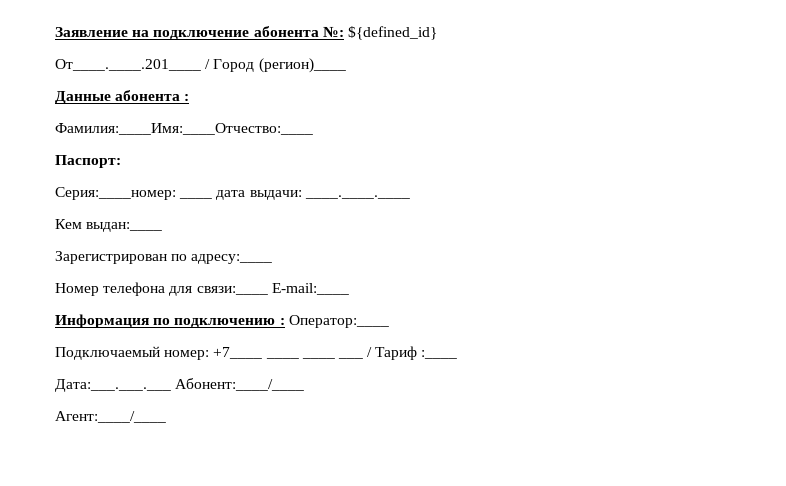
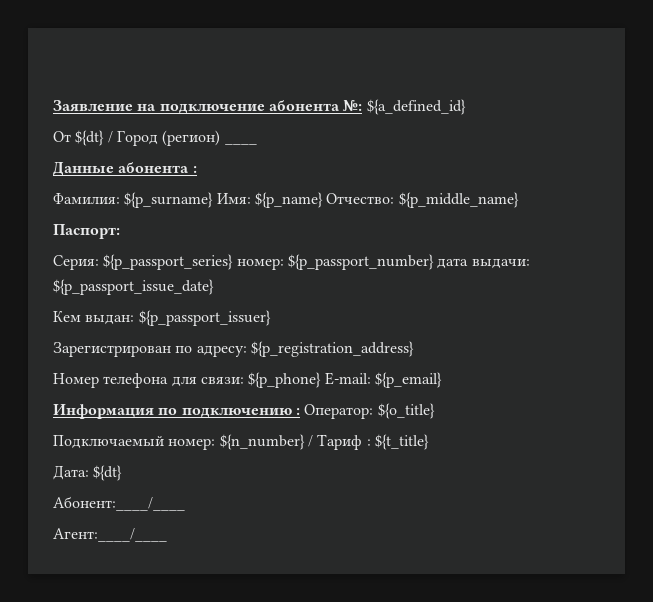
- Заявление на подключение абонента №: ${defined_id}
- От____.____.201____ / Город (регион)____
+ Заявление на подключение абонента №: ${a_defined_id}
+ От ${dt} / Город (регион) ____
  Данные абонента :
- Фамилия:____Имя:____Отчество:____
+ Фамилия: ${p_surname} Имя: ${p_name} Отчество: ${p_middle_name}
  Паспорт:
- Серия:____номер: ____ дата выдачи: ____.____.____
+ Серия: ${p_passport_series} номер: ${p_passport_number} дата выдачи: ${p_passport_issue_date}
- Кем выдан:____
+ Кем выдан: ${p_passport_issuer}
- Зарегистрирован по адресу:____
+ Зарегистрирован по адресу: ${p_registration_address}
- Номер телефона для связи:____ E-mail:____
+ Номер телефона для связи: ${p_phone} E-mail: ${p_email}
- Информация по подключению : Оператор:____
+ Информация по подключению : Оператор: ${o_title}
- Подключаемый номер: +7____ ____ ____ ___ / Тариф :____
- Дата:___.___.___ Абонент:____/____
+ Подключаемый номер: ${n_number} / Тариф : ${t_title}
+ Дата: ${dt}
+ Абонент:____/____

